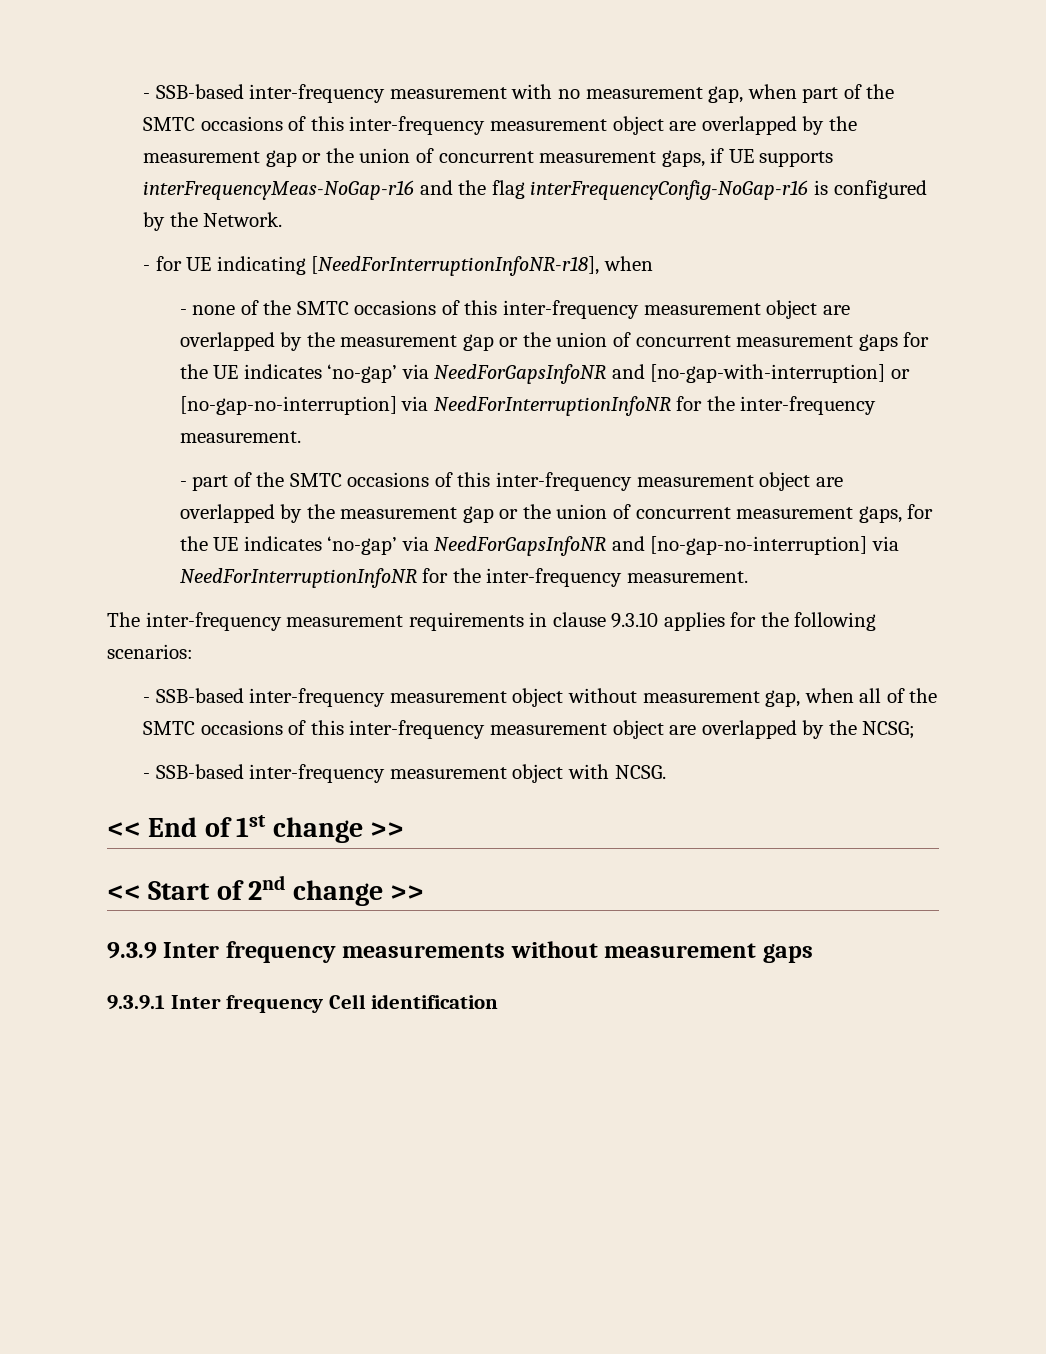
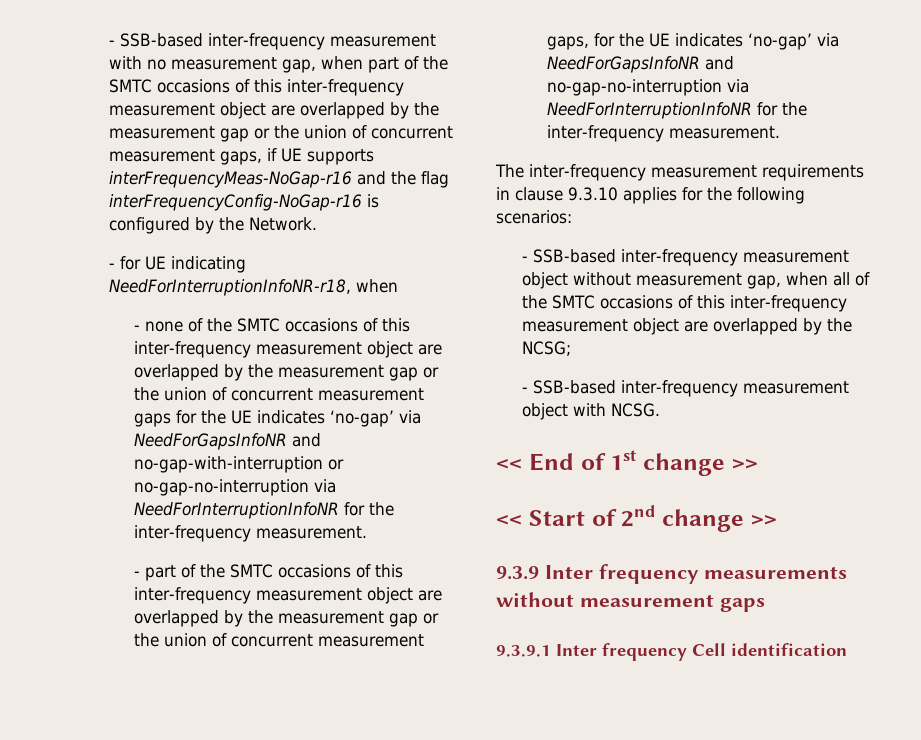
- - for UE indicating [NeedForInterruptionInfoNR-r18], when
+ - for UE indicating NeedForInterruptionInfoNR-r18, when
- - none of the SMTC occasions of this inter-frequency measurement object are overlapped by the measurement gap or the union of concurrent measurement gaps for the UE indicates ‘no-gap’ via NeedForGapsInfoNR and [no-gap-with-interruption] or [no-gap-no-interruption] via NeedForInterruptionInfoNR for the inter-frequency measurement.
+ - none of the SMTC occasions of this inter-frequency measurement object are overlapped by the measurement gap or the union of concurrent measurement gaps for the UE indicates ‘no-gap’ via NeedForGapsInfoNR and no-gap-with-interruption or no-gap-no-interruption via NeedForInterruptionInfoNR for the inter-frequency measurement.
- - part of the SMTC occasions of this inter-frequency measurement object are overlapped by the measurement gap or the union of concurrent measurement gaps, for the UE indicates ‘no-gap’ via NeedForGapsInfoNR and [no-gap-no-interruption] via NeedForInterruptionInfoNR for the inter-frequency measurement.
+ - part of the SMTC occasions of this inter-frequency measurement object are overlapped by the measurement gap or the union of concurrent measurement gaps, for the UE indicates ‘no-gap’ via NeedForGapsInfoNR and no-gap-no-interruption via NeedForInterruptionInfoNR for the inter-frequency measurement.

